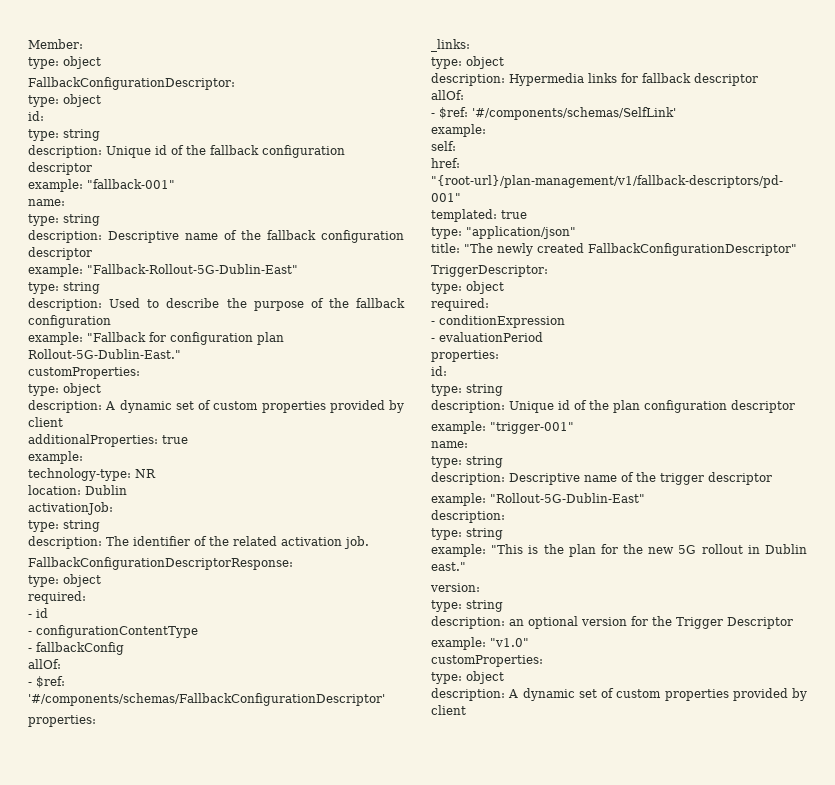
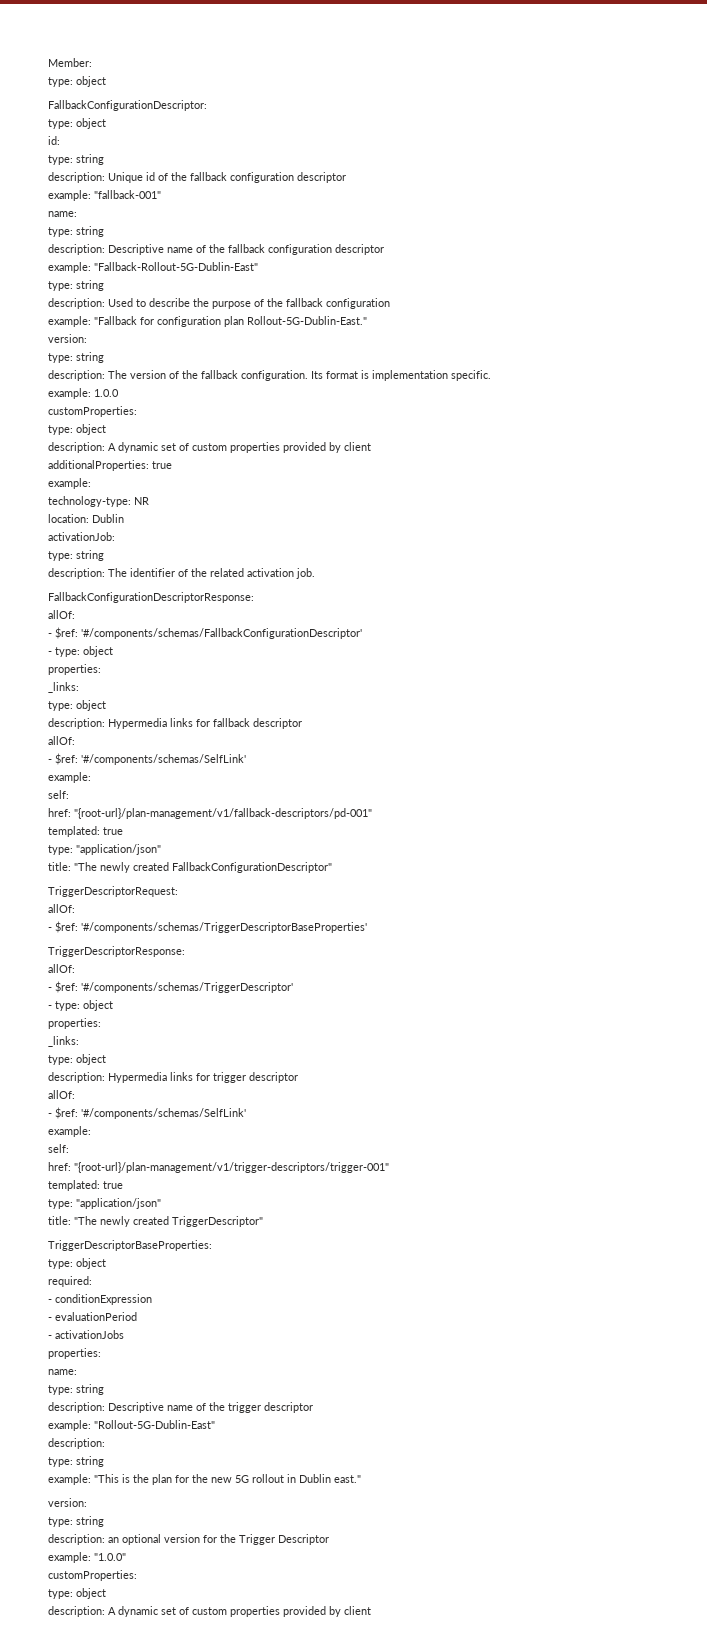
  example: "Fallback for configuration plan Rollout-5G-Dublin-East."
+ version:
+ type: string
+ description: The version of the fallback configuration. Its format is implementation specific.
+ example: 1.0.0
  FallbackConfigurationDescriptorResponse:
- type: object
- required:
- - id
- - configurationContentType
- - fallbackConfig
  - $ref: '#/components/schemas/FallbackConfigurationDescriptor'
+ - type: object
- TriggerDescriptor:
+ TriggerDescriptorRequest:
+ allOf:
+ - $ref: '#/components/schemas/TriggerDescriptorBaseProperties'
+ TriggerDescriptorResponse:
+ allOf:
+ - $ref: '#/components/schemas/TriggerDescriptor'
+ - type: object
+ properties:
+ _links:
+ type: object
+ description: Hypermedia links for trigger descriptor
+ allOf:
+ - $ref: '#/components/schemas/SelfLink'
+ example:
+ self:
+ href: "{root-url}/plan-management/v1/trigger-descriptors/trigger-001"
+ templated: true
+ type: "application/json"
+ title: "The newly created TriggerDescriptor"
+ TriggerDescriptorBaseProperties:
  - evaluationPeriod
+ - activationJobs
  properties:
- id:
- type: string
- description: Unique id of the plan configuration descriptor
- example: "trigger-001"
- example: "v1.0"
+ example: "1.0.0"

